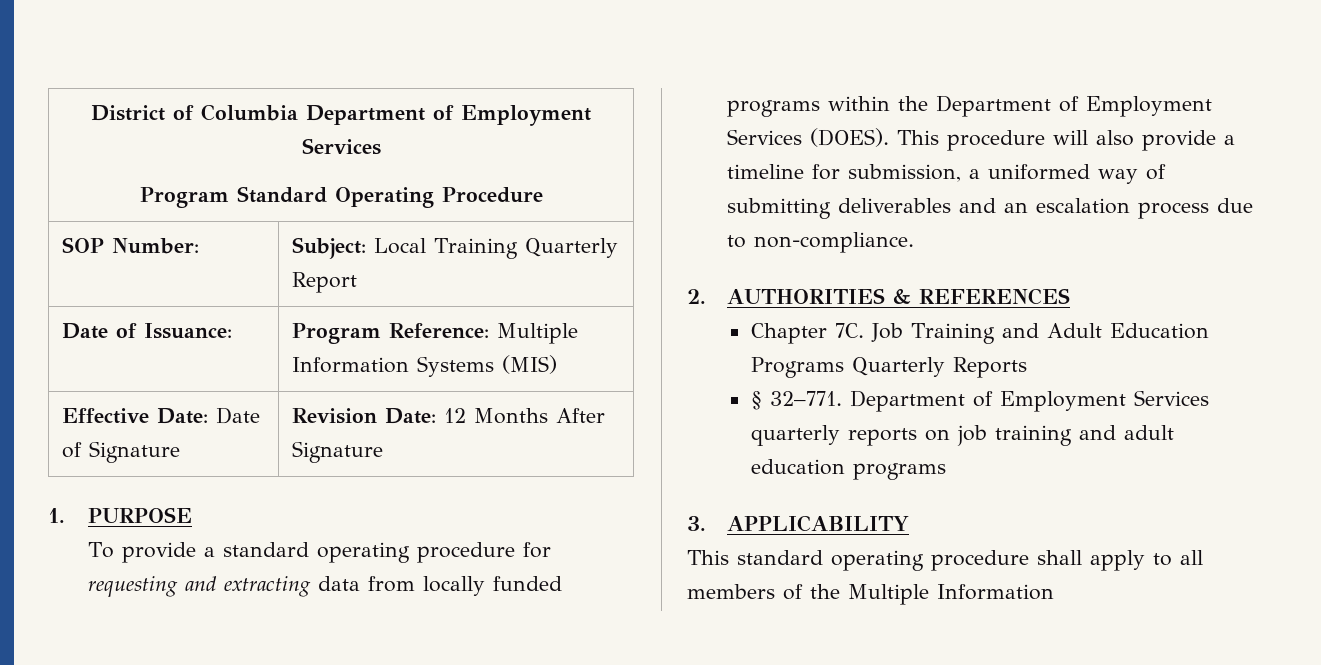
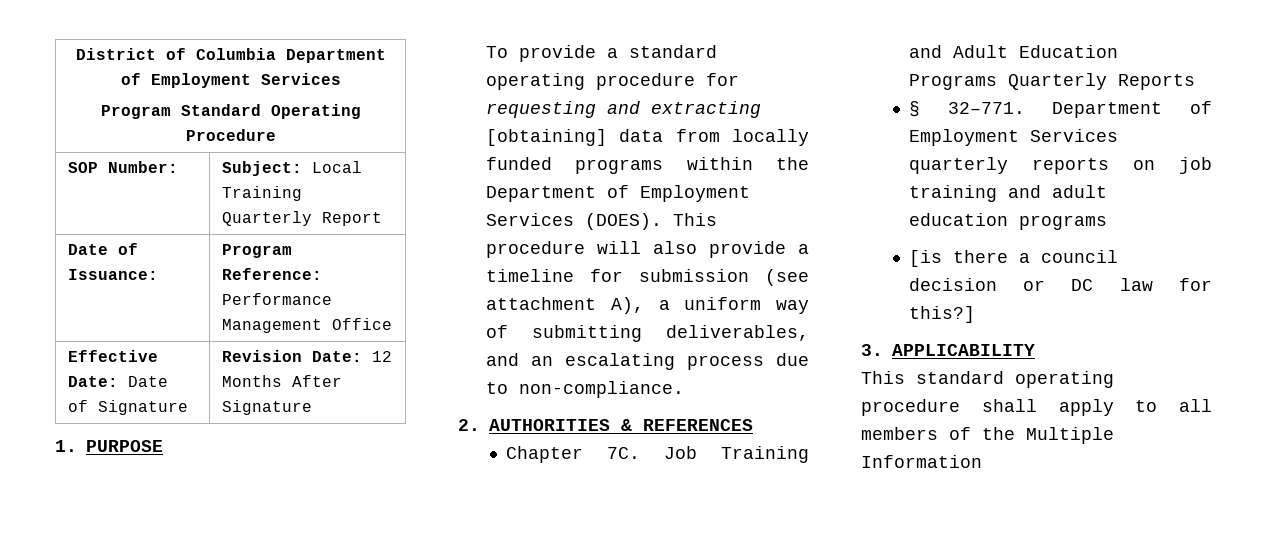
- Date of Issuance: | Program Reference: Multiple Information Systems (MIS)
+ Date of Issuance: | Program Reference: Performance Management Office
- To provide a standard operating procedure for requesting and extracting data from locally funded programs within the Department of Employment Services (DOES).
+ To provide a standard operating procedure for requesting and extracting [obtaining] data from locally funded programs within the Department of Employment Services (DOES).
- This procedure will also provide a timeline for submission, a uniformed way of submitting deliverables and an escalation process due to non-compliance.
+ This procedure will also provide a timeline for submission (see attachment A), a uniform way of submitting deliverables, and an escalating process due to non-compliance.
+ [is there a council decision or DC law for this?]

